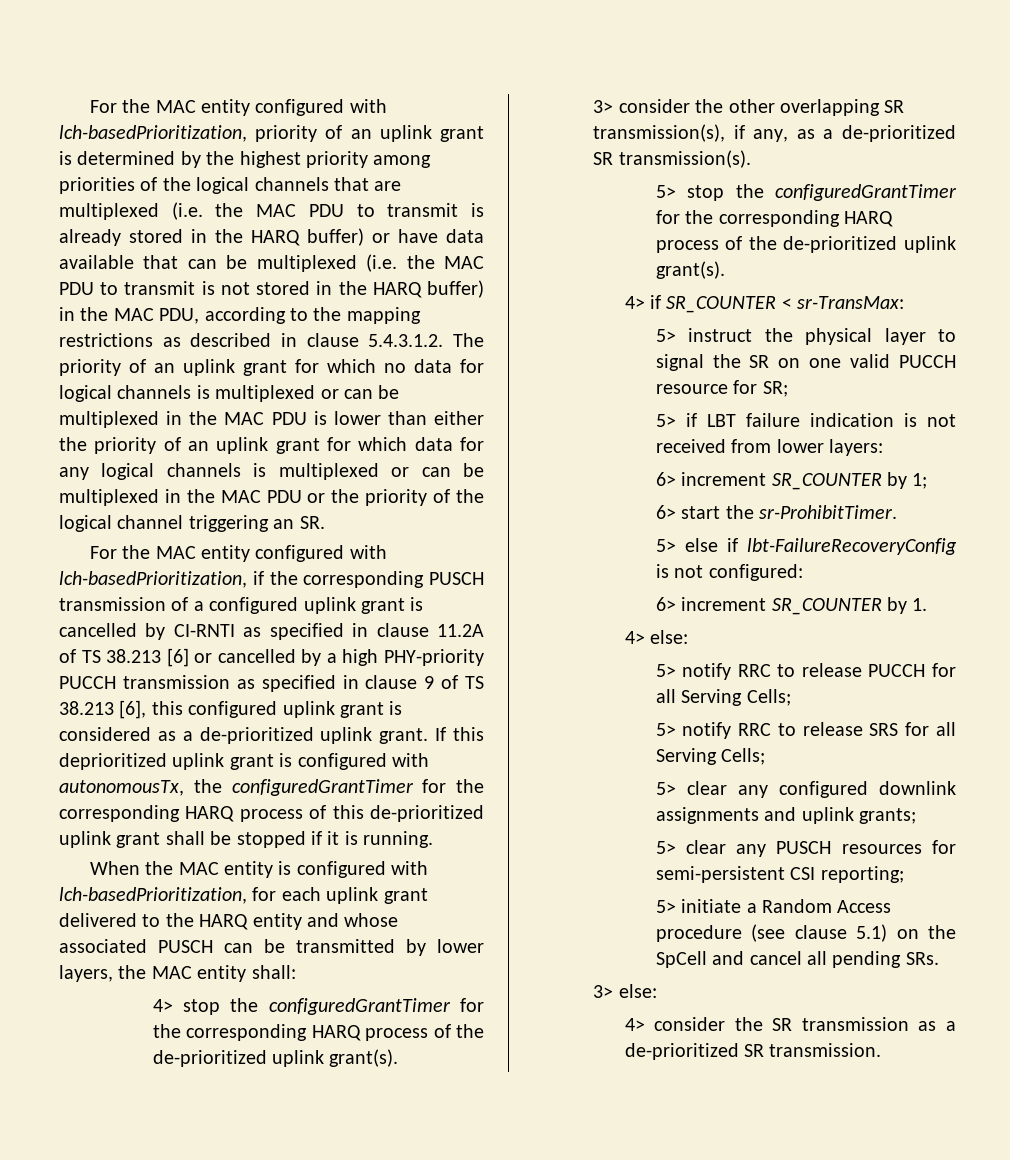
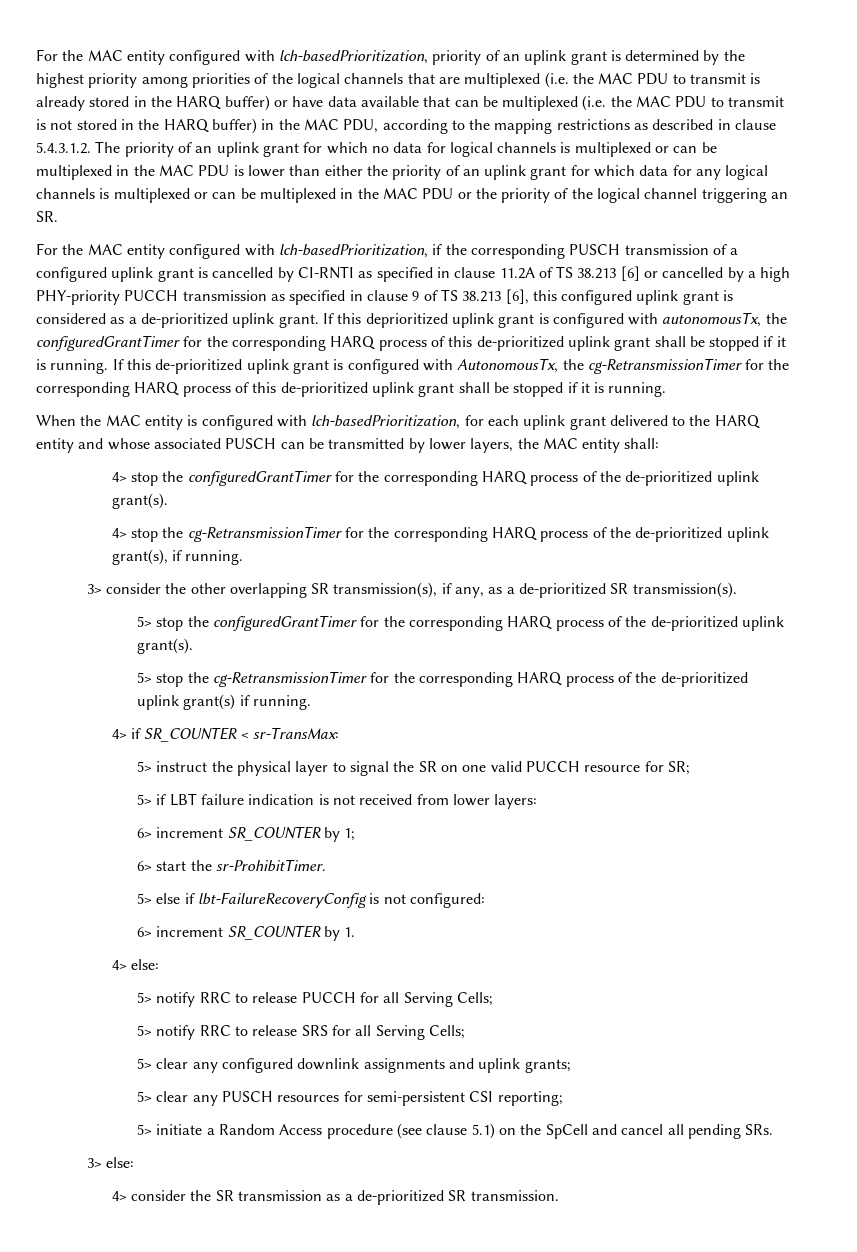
+ If this de-prioritized uplink grant is configured with AutonomousTx, the cg-RetransmissionTimer for the corresponding HARQ process of this de-prioritized uplink grant shall be stopped if it is running.
+ 4> stop the cg-RetransmissionTimer for the corresponding HARQ process of the de-prioritized uplink grant(s), if running.
+ 5> stop the cg-RetransmissionTimer for the corresponding HARQ process of the de-prioritized uplink grant(s) if running.

